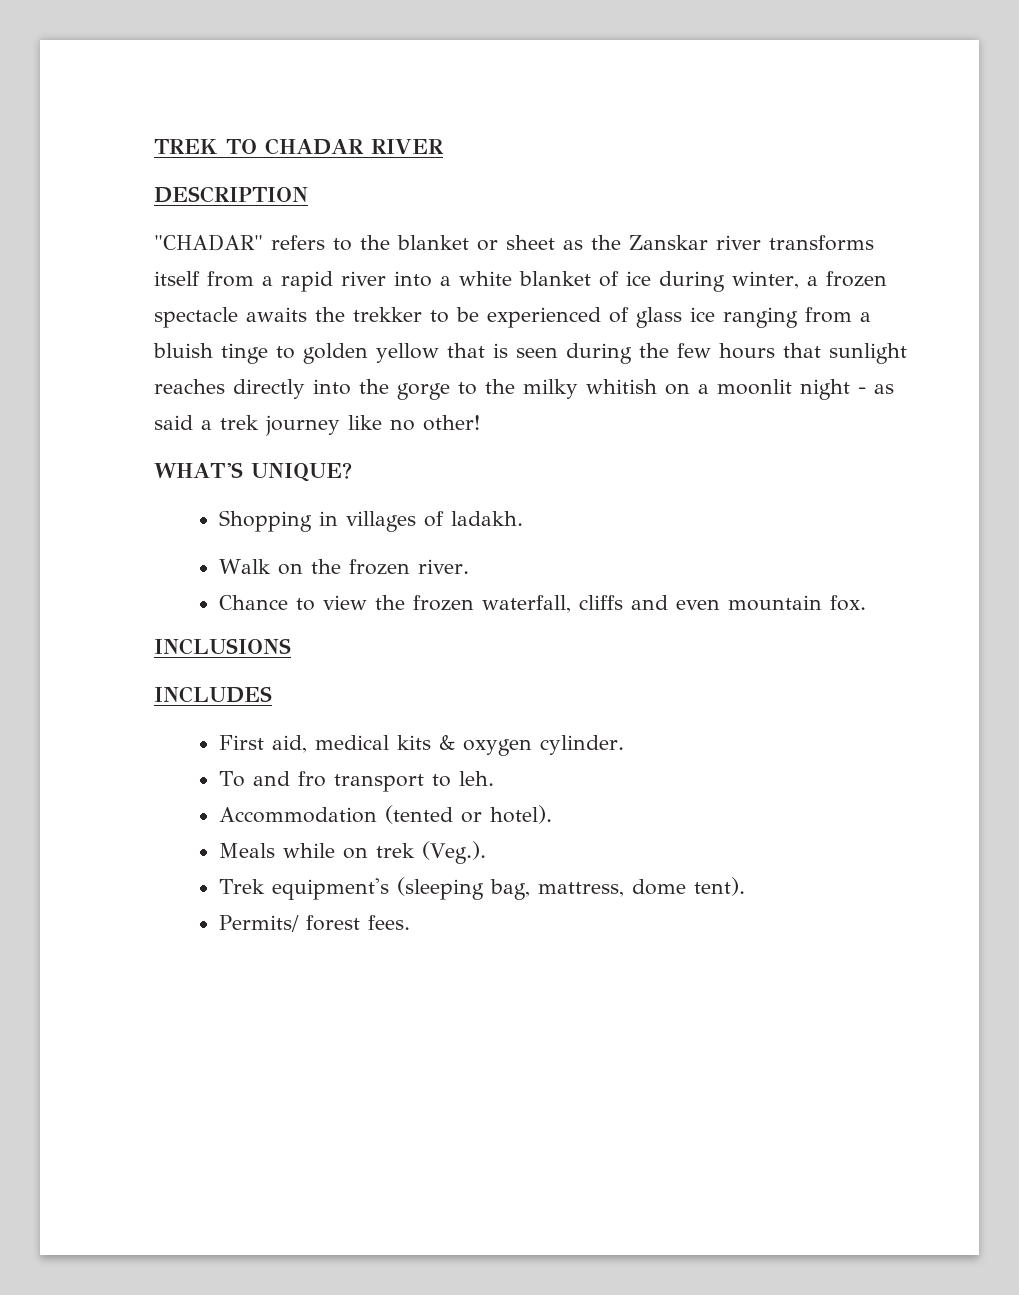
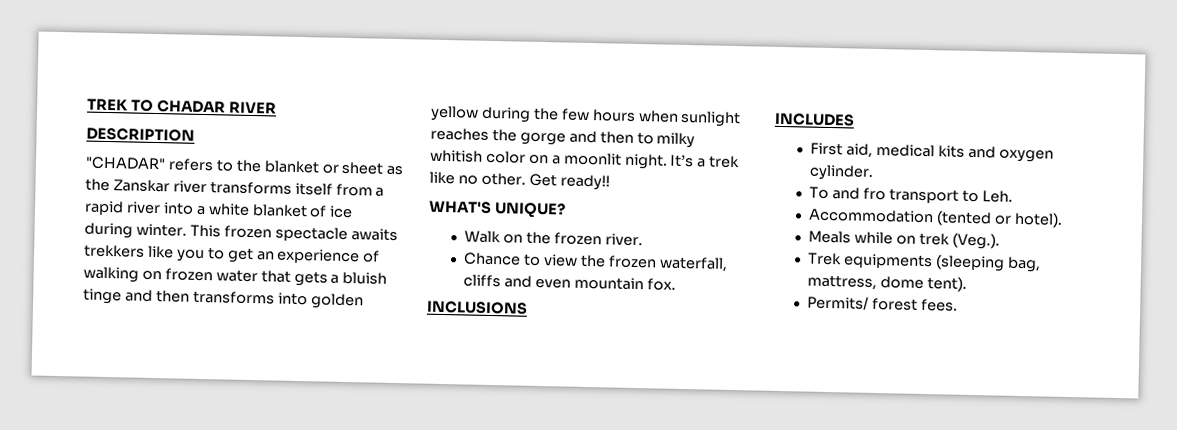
- "CHADAR" refers to the blanket or sheet as the Zanskar river transforms itself from a rapid river into a white blanket of ice during winter, a frozen spectacle awaits the trekker to be experienced of glass ice ranging from a bluish tinge to golden yellow that is seen during the few hours that sunlight reaches directly into the gorge to the milky whitish on a moonlit night - as said a trek journey like no other!
+ "CHADAR" refers to the blanket or sheet as the Zanskar river transforms itself from a rapid river into a white blanket of ice during winter. This frozen spectacle awaits trekkers like you to get an experience of walking on frozen water that gets a bluish tinge and then transforms into golden yellow during the few hours when sunlight reaches the gorge and then to milky whitish color on a moonlit night. It’s a trek like no other. Get ready!!
- Shopping in villages of ladakh.
- First aid, medical kits & oxygen cylinder.
+ First aid, medical kits and oxygen cylinder.
- To and fro transport to leh.
+ To and fro transport to Leh.
- Trek equipment's (sleeping bag, mattress, dome tent).
+ Trek equipments (sleeping bag, mattress, dome tent).

